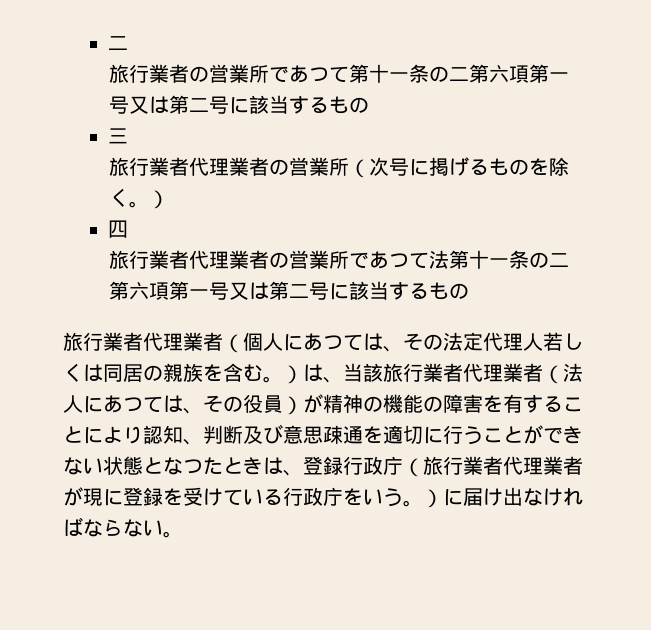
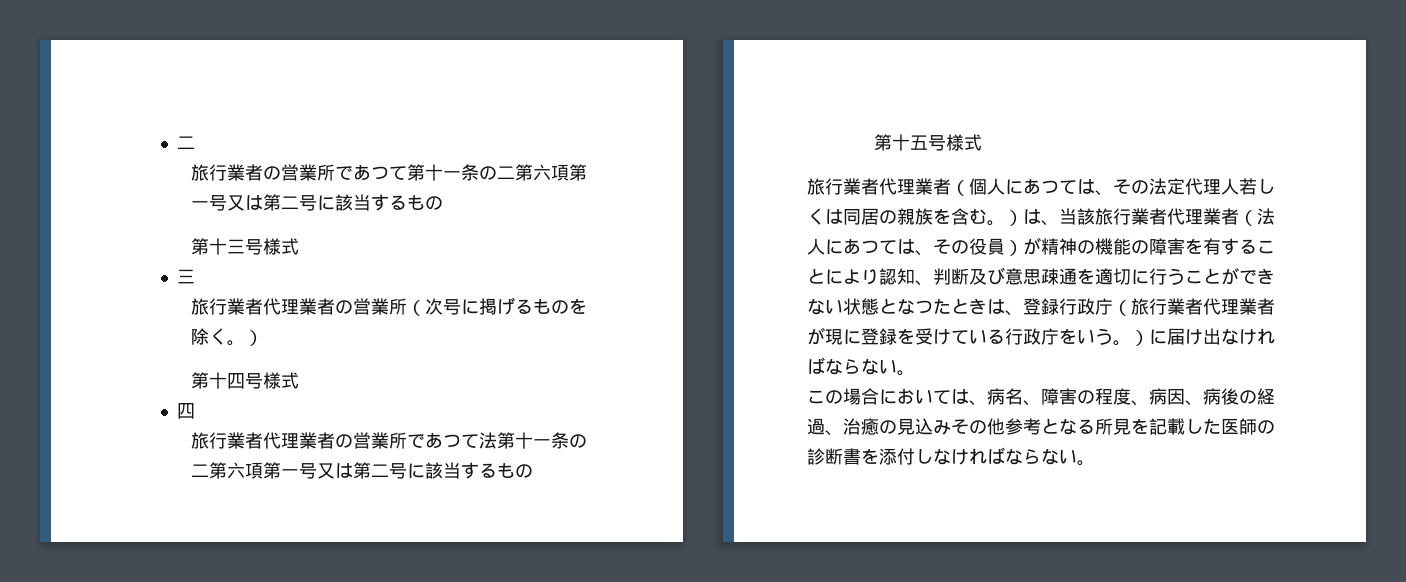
+ 第十三号様式
+ 第十四号様式
+ 第十五号様式
+ この場合においては、病名、障害の程度、病因、病後の経過、治癒の見込みその他参考となる所見を記載した医師の診断書を添付しなければならない。

